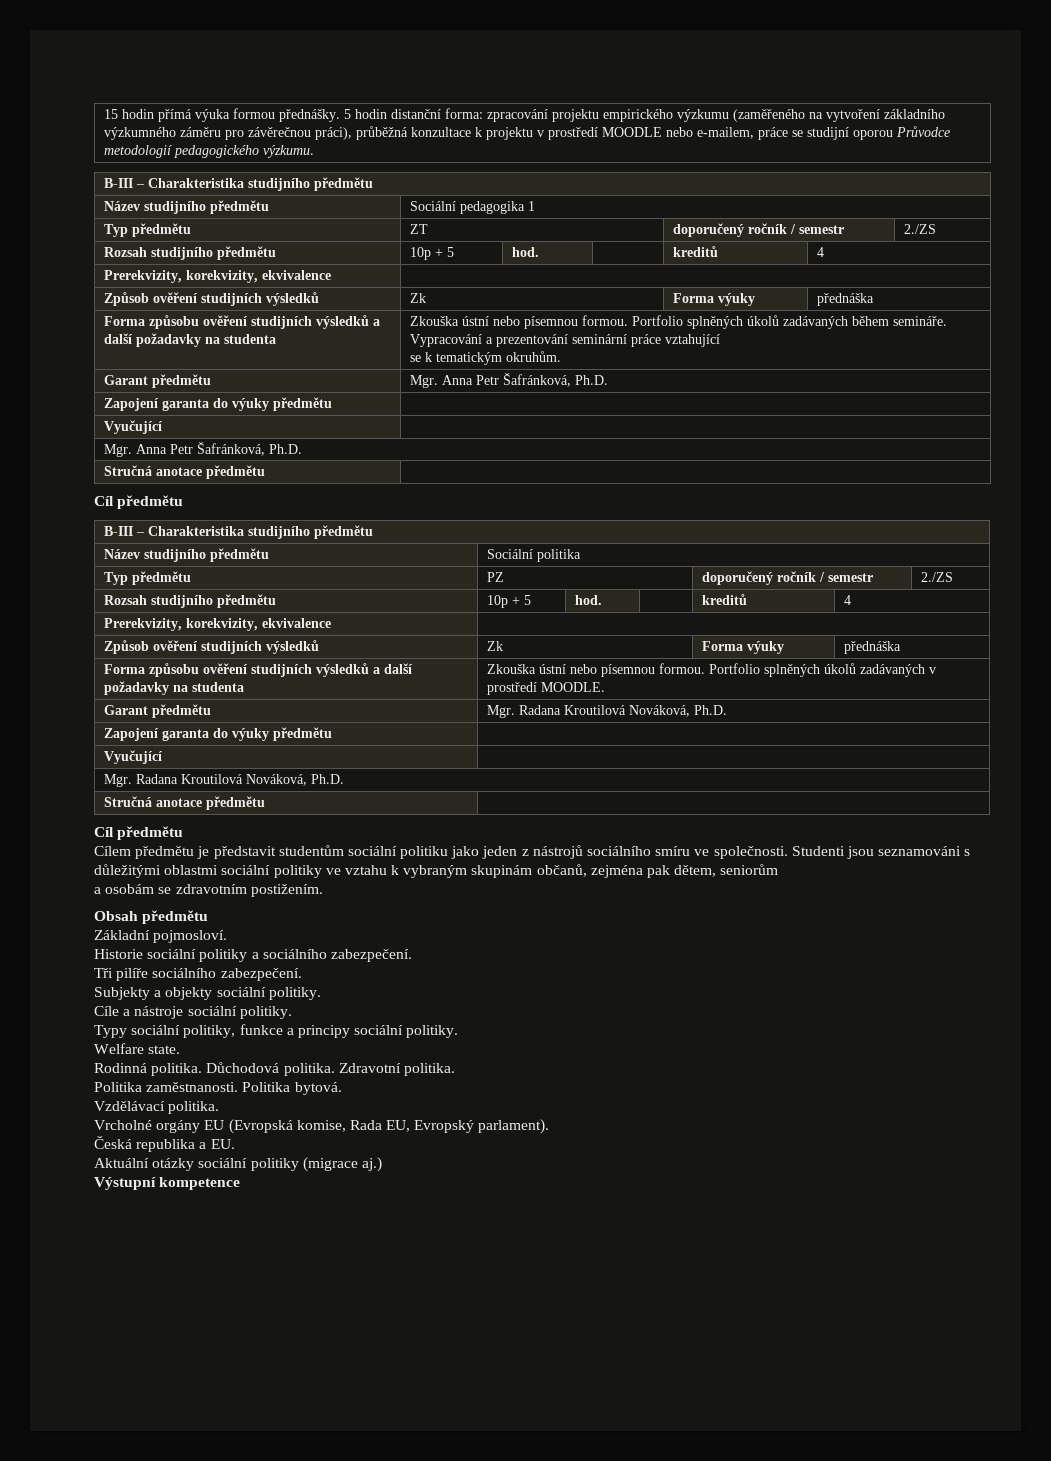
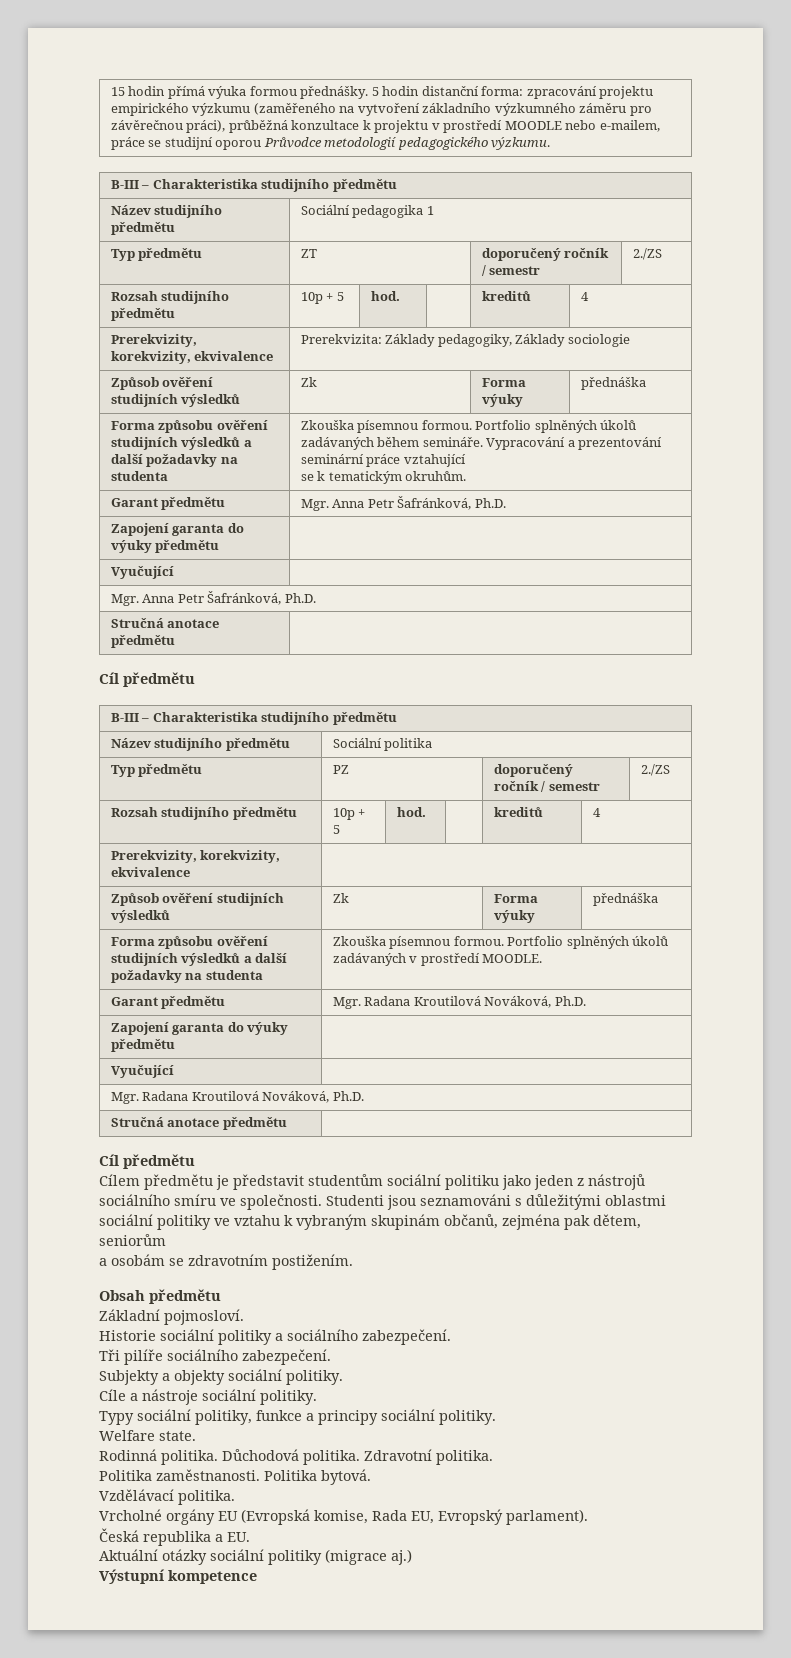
  Typ předmětu | ZT | doporučený ročník / semestr | 2./ZS
  Rozsah studijního předmětu | 10p + 5 | hod. | | kreditů | 4
- Prerekvizity, korekvizity, ekvivalence |
+ Prerekvizity, korekvizity, ekvivalence | Prerekvizita: Základy pedagogiky, Základy sociologie
- Forma způsobu ověření studijních výsledků a další požadavky na studenta | Zkouška ústní nebo písemnou formou. Portfolio splněných úkolů zadávaných během semináře. Vypracování a prezentování seminární práce vztahující
+ Forma způsobu ověření studijních výsledků a další požadavky na studenta | Zkouška písemnou formou. Portfolio splněných úkolů zadávaných během semináře. Vypracování a prezentování seminární práce vztahující
- Forma způsobu ověření studijních výsledků a další požadavky na studenta | Zkouška ústní nebo písemnou formou. Portfolio splněných úkolů zadávaných v prostředí MOODLE.
+ Forma způsobu ověření studijních výsledků a další požadavky na studenta | Zkouška písemnou formou. Portfolio splněných úkolů zadávaných v prostředí MOODLE.

